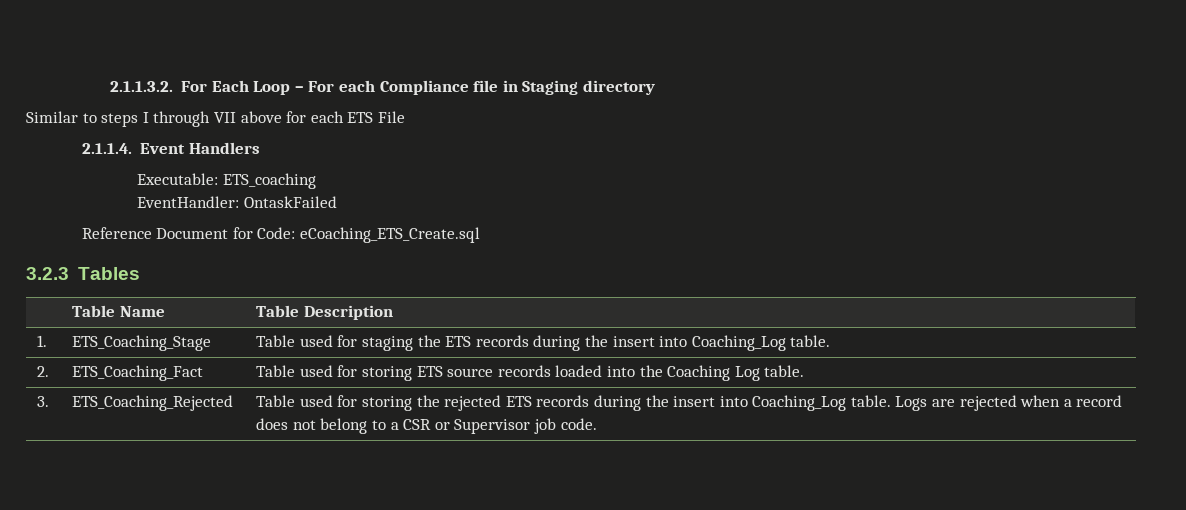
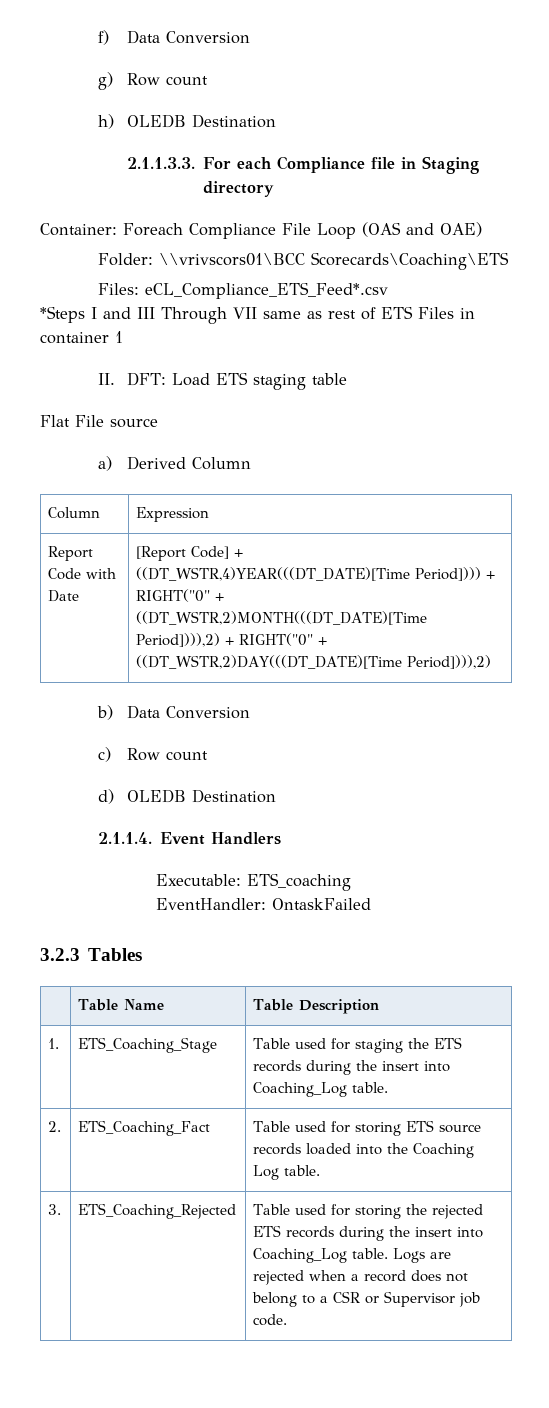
- 2.1.1.3.2. For Each Loop – For each Compliance file in Staging directory
+ f) Data Conversion
+ g) Row count
+ h) OLEDB Destination
+ 2.1.1.3.3. For each Compliance file in Staging directory
- Similar to steps I through VII above for each ETS File
+ Container: Foreach Compliance File Loop (OAS and OAE)
+ Folder: \\vrivscors01\BCC Scorecards\Coaching\ETS
+ Files: eCL_Compliance_ETS_Feed*.csv
+ *Steps I and III Through VII same as rest of ETS Files in container 1
+ II. DFT: Load ETS staging table
+ Flat File source
+ a) Derived Column
+ Column | Expression
+ Report Code with Date | [Report Code] + ((DT_WSTR,4)YEAR(((DT_DATE)[Time Period]))) + RIGHT("0" + ((DT_WSTR,2)MONTH(((DT_DATE)[Time Period]))),2) + RIGHT("0" + ((DT_WSTR,2)DAY(((DT_DATE)[Time Period]))),2)
+ b) Data Conversion
+ c) Row count
+ d) OLEDB Destination
- Reference Document for Code: eCoaching_ETS_Create.sql

